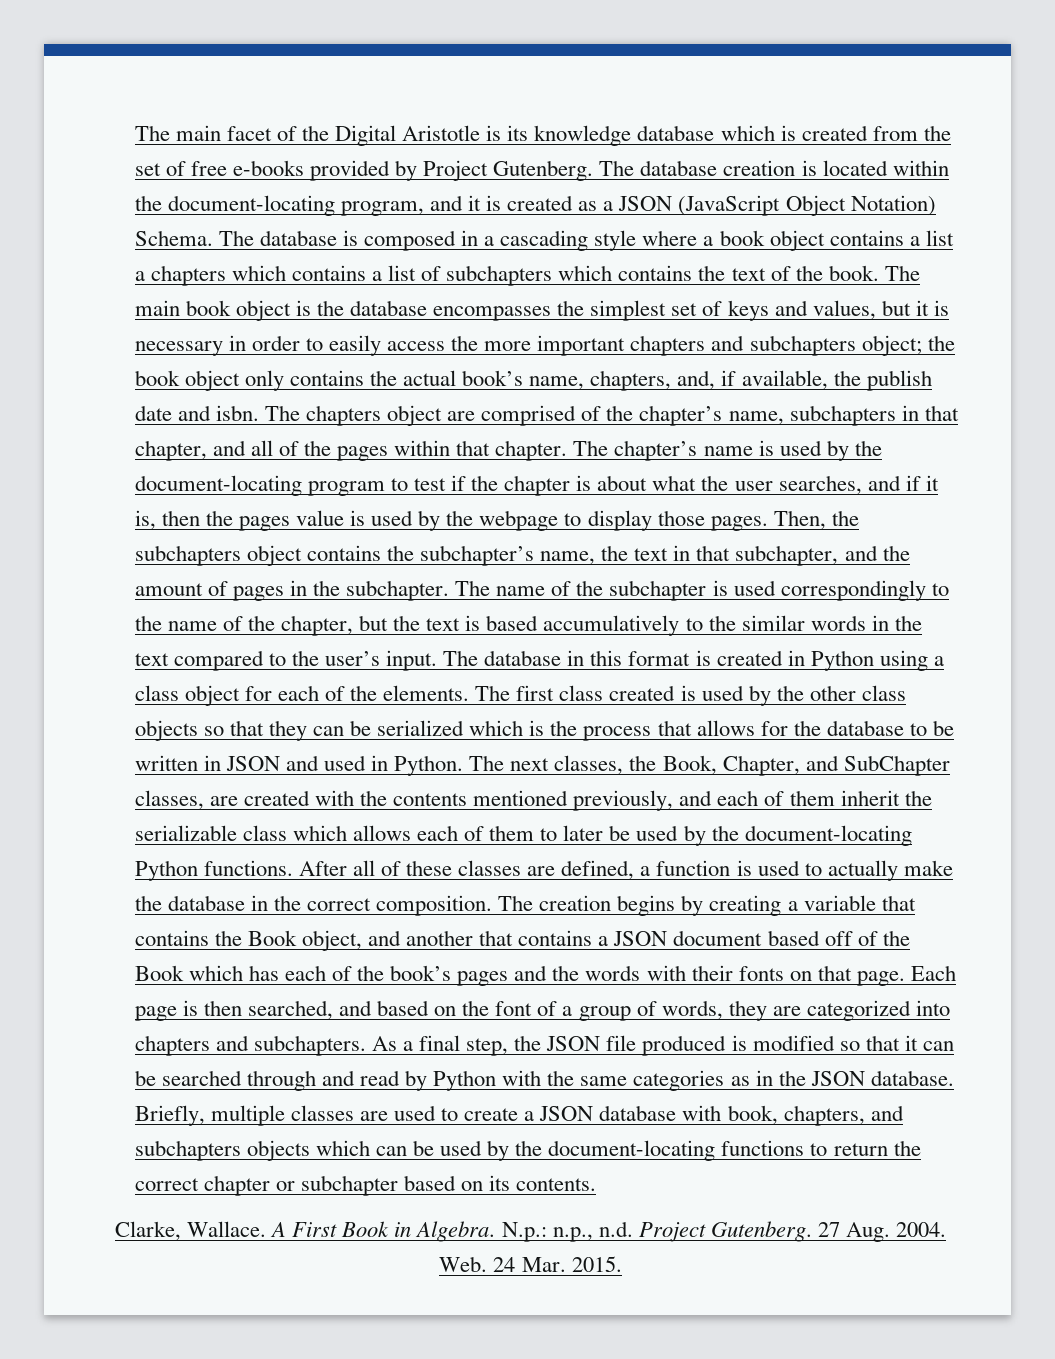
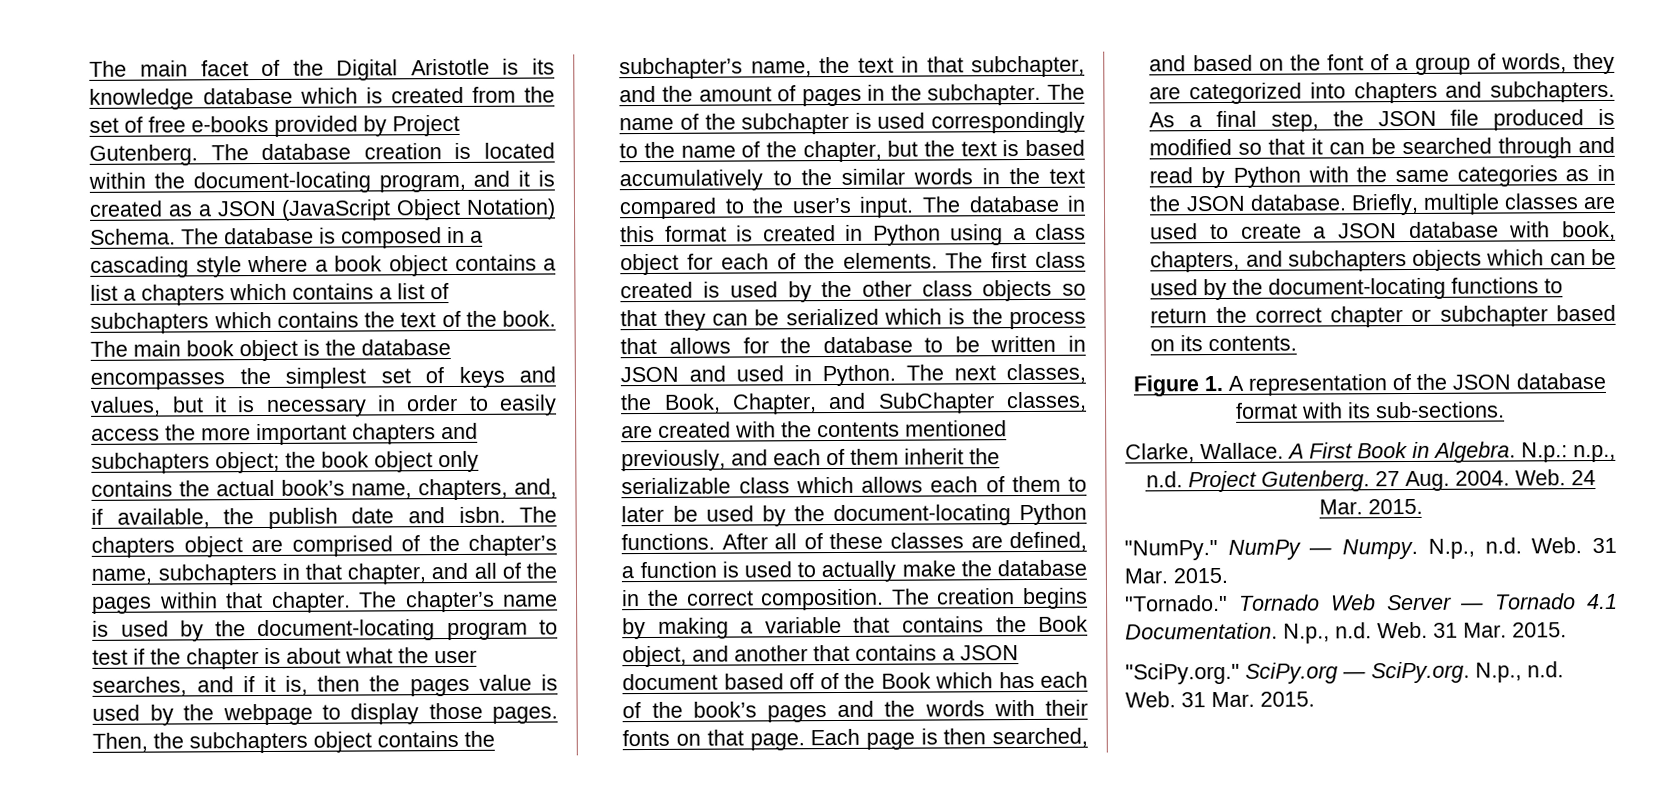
- The creation begins by creating a variable that contains the Book object, and another that contains a JSON document based off of the Book which has each of the book’s pages and the words with their fonts on that page.
+ The creation begins by making a variable that contains the Book object, and another that contains a JSON document based off of the Book which has each of the book’s pages and the words with their fonts on that page.
+ Figure 1. A representation of the JSON database format with its sub-sections.
+ "NumPy." NumPy — Numpy. N.p., n.d. Web. 31 Mar. 2015.
+ "Tornado." Tornado Web Server — Tornado 4.1 Documentation. N.p., n.d. Web. 31 Mar. 2015.
+ "SciPy.org." SciPy.org — SciPy.org. N.p., n.d. Web. 31 Mar. 2015.

